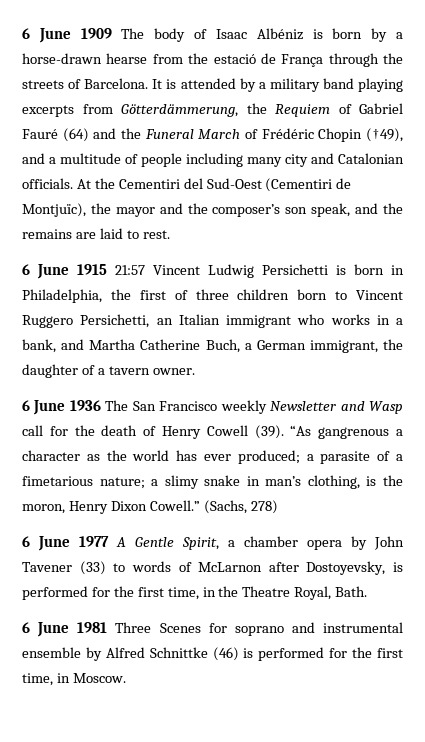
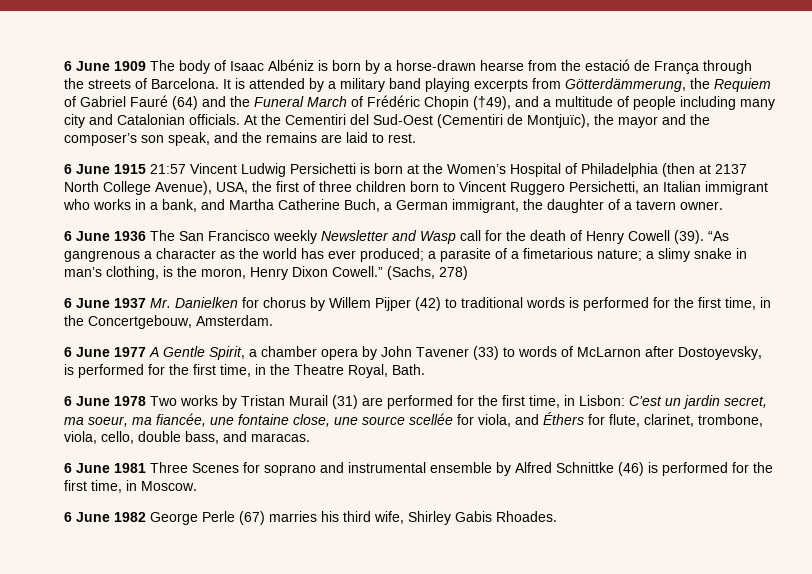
- 6 June 1915 21:57 Vincent Ludwig Persichetti is born in Philadelphia, the first of three children born to Vincent Ruggero Persichetti, an Italian immigrant who works in a bank, and Martha Catherine Buch, a German immigrant, the daughter of a tavern owner.
+ 6 June 1915 21:57 Vincent Ludwig Persichetti is born at the Women’s Hospital of Philadelphia (then at 2137 North College Avenue), USA, the first of three children born to Vincent Ruggero Persichetti, an Italian immigrant who works in a bank, and Martha Catherine Buch, a German immigrant, the daughter of a tavern owner.
+ 6 June 1937 Mr. Danielken for chorus by Willem Pijper (42) to traditional words is performed for the first time, in the Concertgebouw, Amsterdam.
+ 6 June 1978 Two works by Tristan Murail (31) are performed for the first time, in Lisbon: C’est un jardin secret, ma soeur, ma fiancée, une fontaine close, une source scellée for viola, and Éthers for flute, clarinet, trombone, viola, cello, double bass, and maracas.
+ 6 June 1982 George Perle (67) marries his third wife, Shirley Gabis Rhoades.

